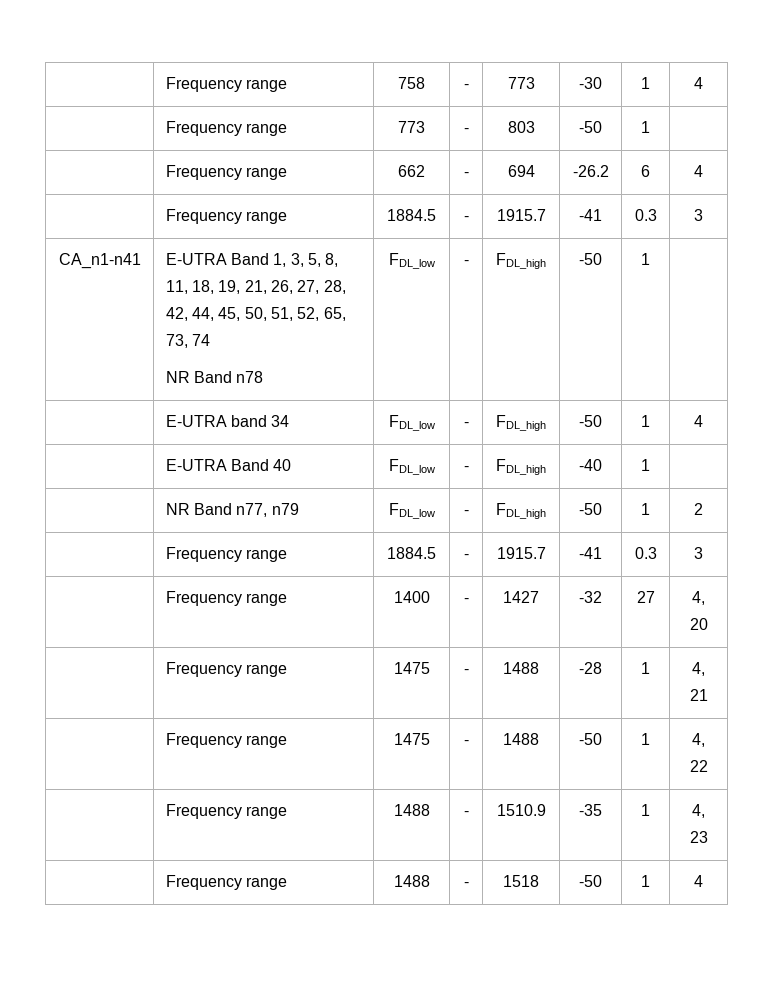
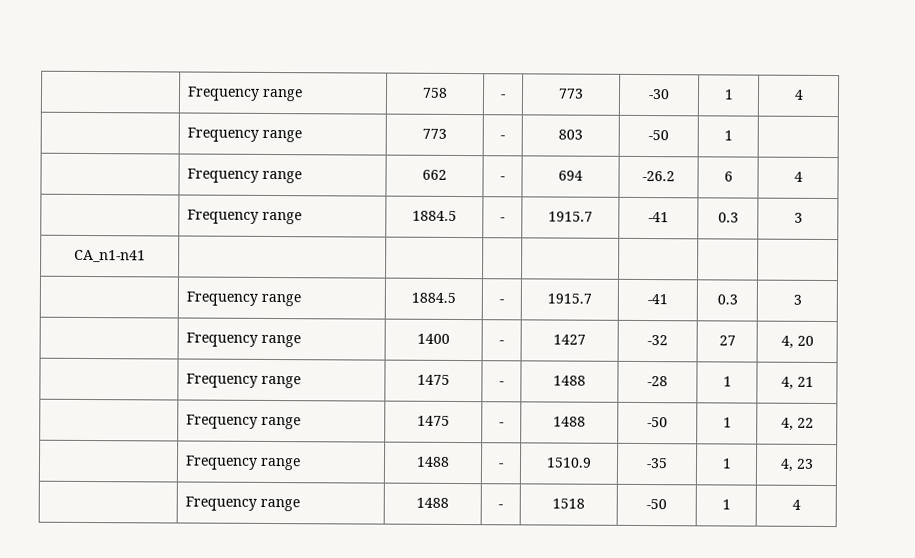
- CA_n1-n41 | E-UTRA Band 1, 3, 5, 8, 11, 18, 19, 21, 26, 27, 28, 42, 44, 45, 50, 51, 52, 65, 73, 74
- NR Band n78 | FDL_low | - | FDL_high | -50 | 1 |
- | E-UTRA band 34 | FDL_low | - | FDL_high | -50 | 1 | 4
- | E-UTRA Band 40 | FDL_low | - | FDL_high | -40 | 1 |
- | NR Band n77, n79 | FDL_low | - | FDL_high | -50 | 1 | 2
+ CA_n1-n41 | | | | | | |

